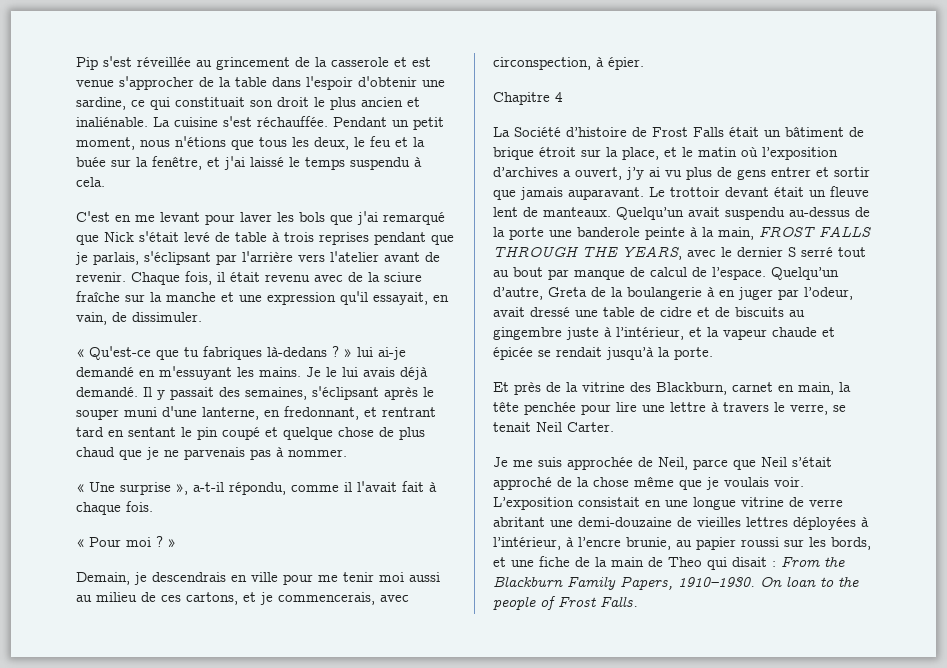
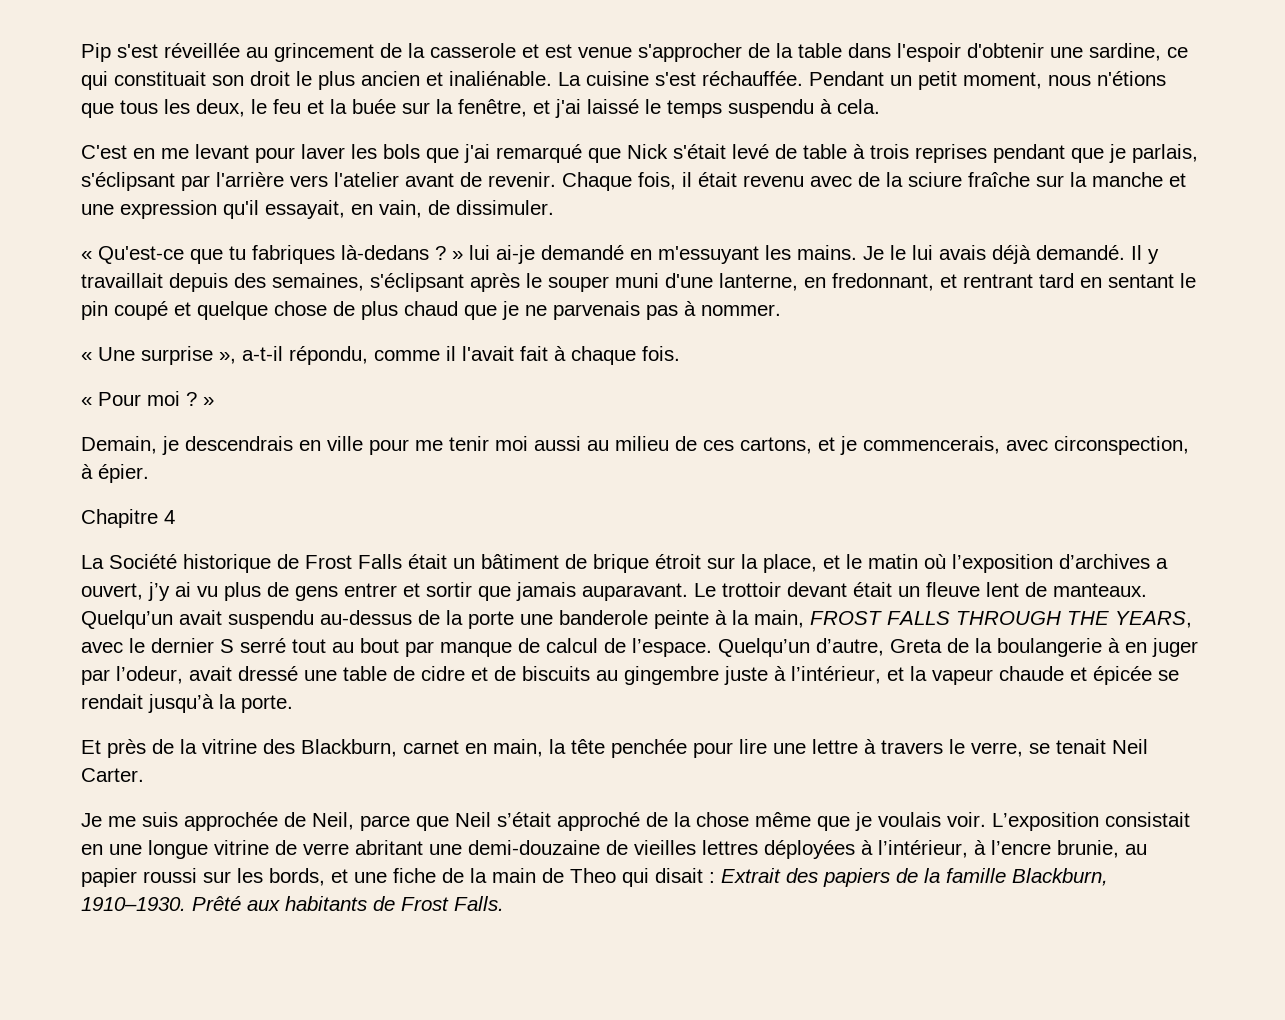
- Il y passait des semaines, s'éclipsant après le souper muni d'une lanterne, en fredonnant, et rentrant tard en sentant le pin coupé et quelque chose de plus chaud que je ne parvenais pas à nommer.
+ Il y travaillait depuis des semaines, s'éclipsant après le souper muni d'une lanterne, en fredonnant, et rentrant tard en sentant le pin coupé et quelque chose de plus chaud que je ne parvenais pas à nommer.
- La Société d’histoire de Frost Falls était un bâtiment de brique étroit sur la place, et le matin où l’exposition d’archives a ouvert, j’y ai vu plus de gens entrer et sortir que jamais auparavant.
+ La Société historique de Frost Falls était un bâtiment de brique étroit sur la place, et le matin où l’exposition d’archives a ouvert, j’y ai vu plus de gens entrer et sortir que jamais auparavant.
- L’exposition consistait en une longue vitrine de verre abritant une demi-douzaine de vieilles lettres déployées à l’intérieur, à l’encre brunie, au papier roussi sur les bords, et une fiche de la main de Theo qui disait : From the Blackburn Family Papers, 1910–1930. On loan to the people of Frost Falls.
+ L’exposition consistait en une longue vitrine de verre abritant une demi-douzaine de vieilles lettres déployées à l’intérieur, à l’encre brunie, au papier roussi sur les bords, et une fiche de la main de Theo qui disait : Extrait des papiers de la famille Blackburn, 1910–1930. Prêté aux habitants de Frost Falls.

